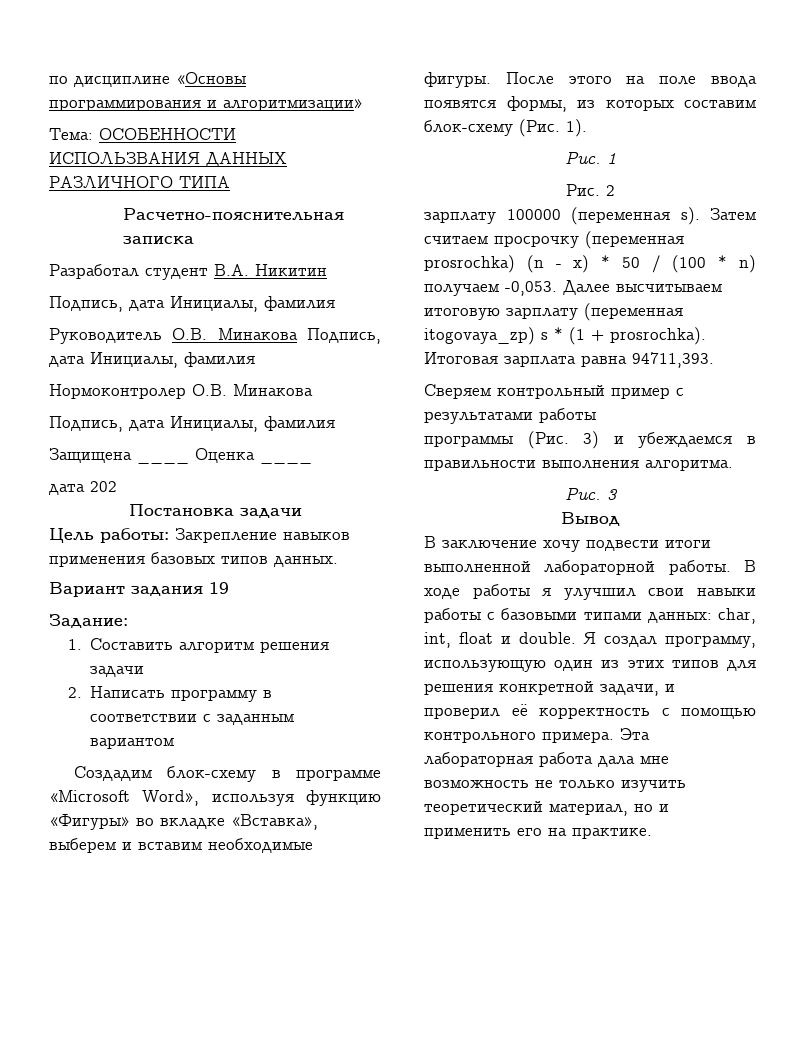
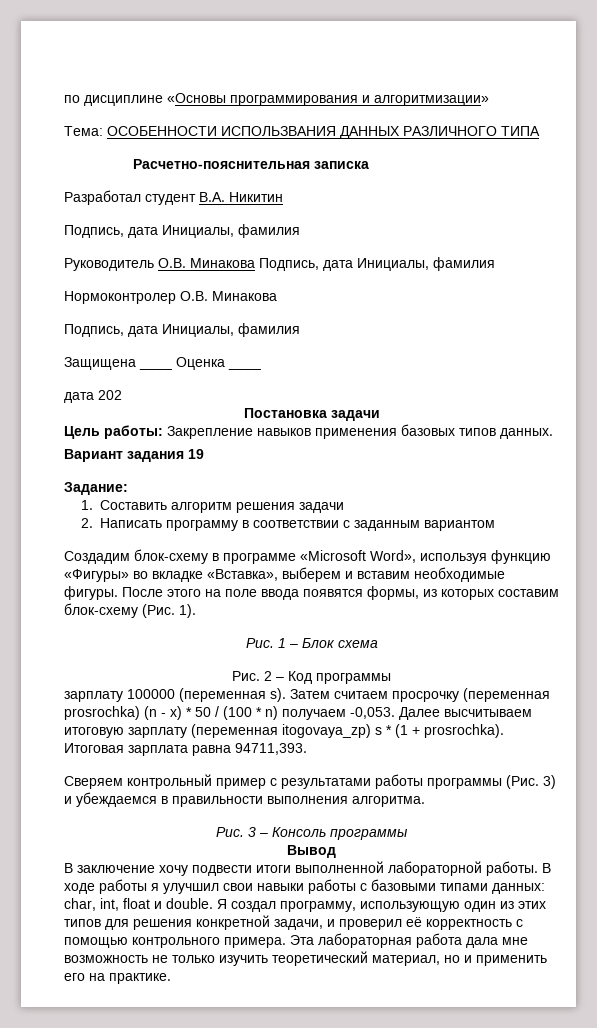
- Рис. 1
+ Рис. 1 – Блок схема
- Рис. 2
+ Рис. 2 – Код программы
- Сверяем контрольный пример с результатами работы
- программы (Рис. 3) и убеждаемся в правильности выполнения алгоритма.
+ Сверяем контрольный пример с результатами работы программы (Рис. 3) и убеждаемся в правильности выполнения алгоритма.
- Рис. 3
+ Рис. 3 – Консоль программы

